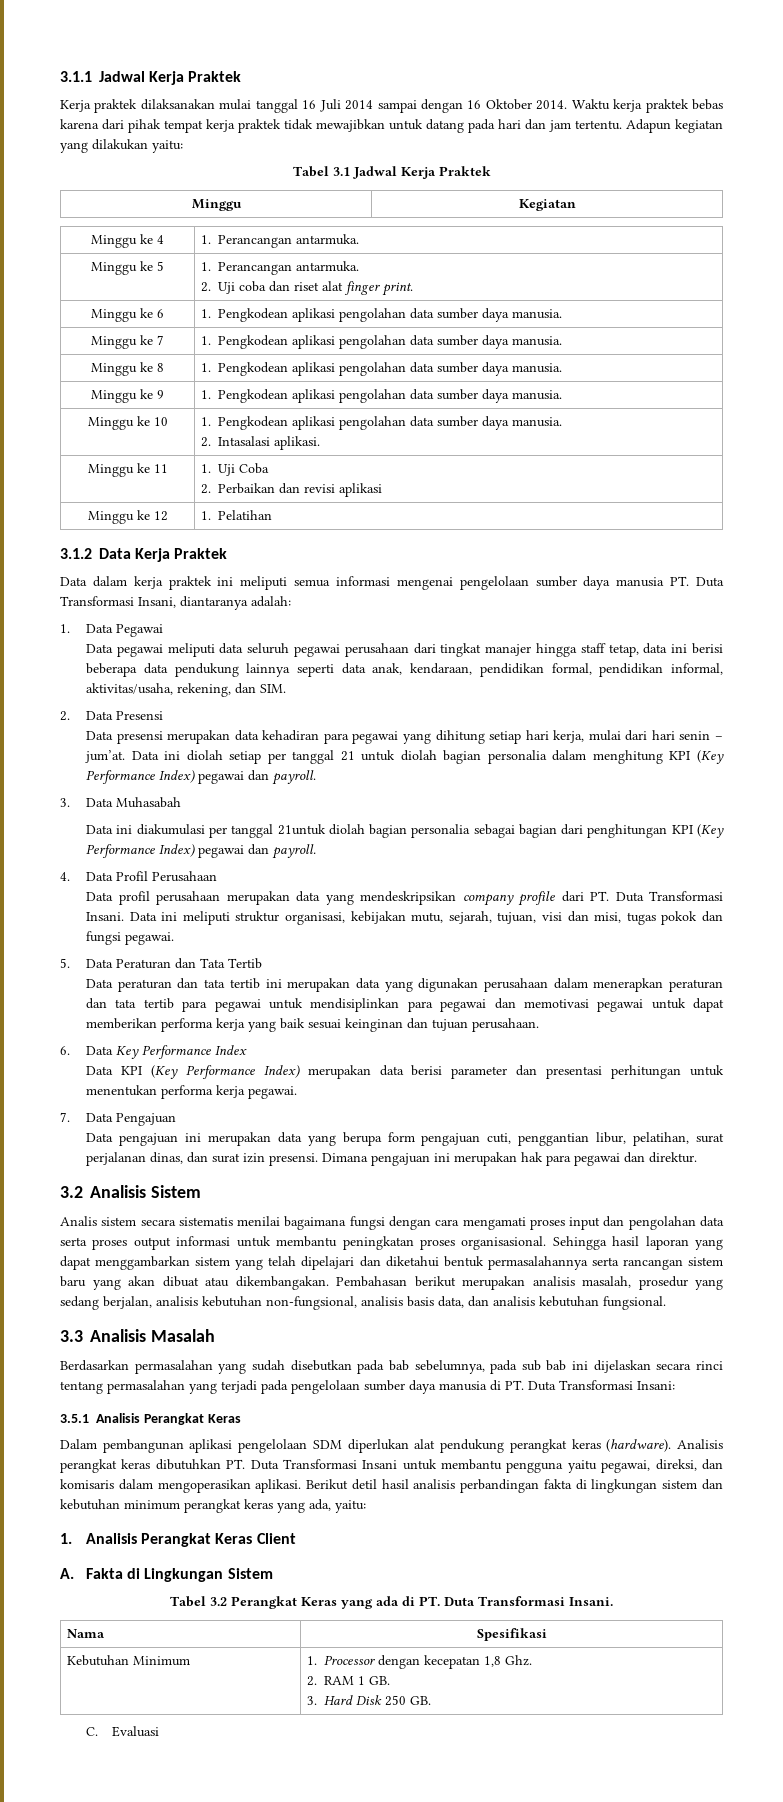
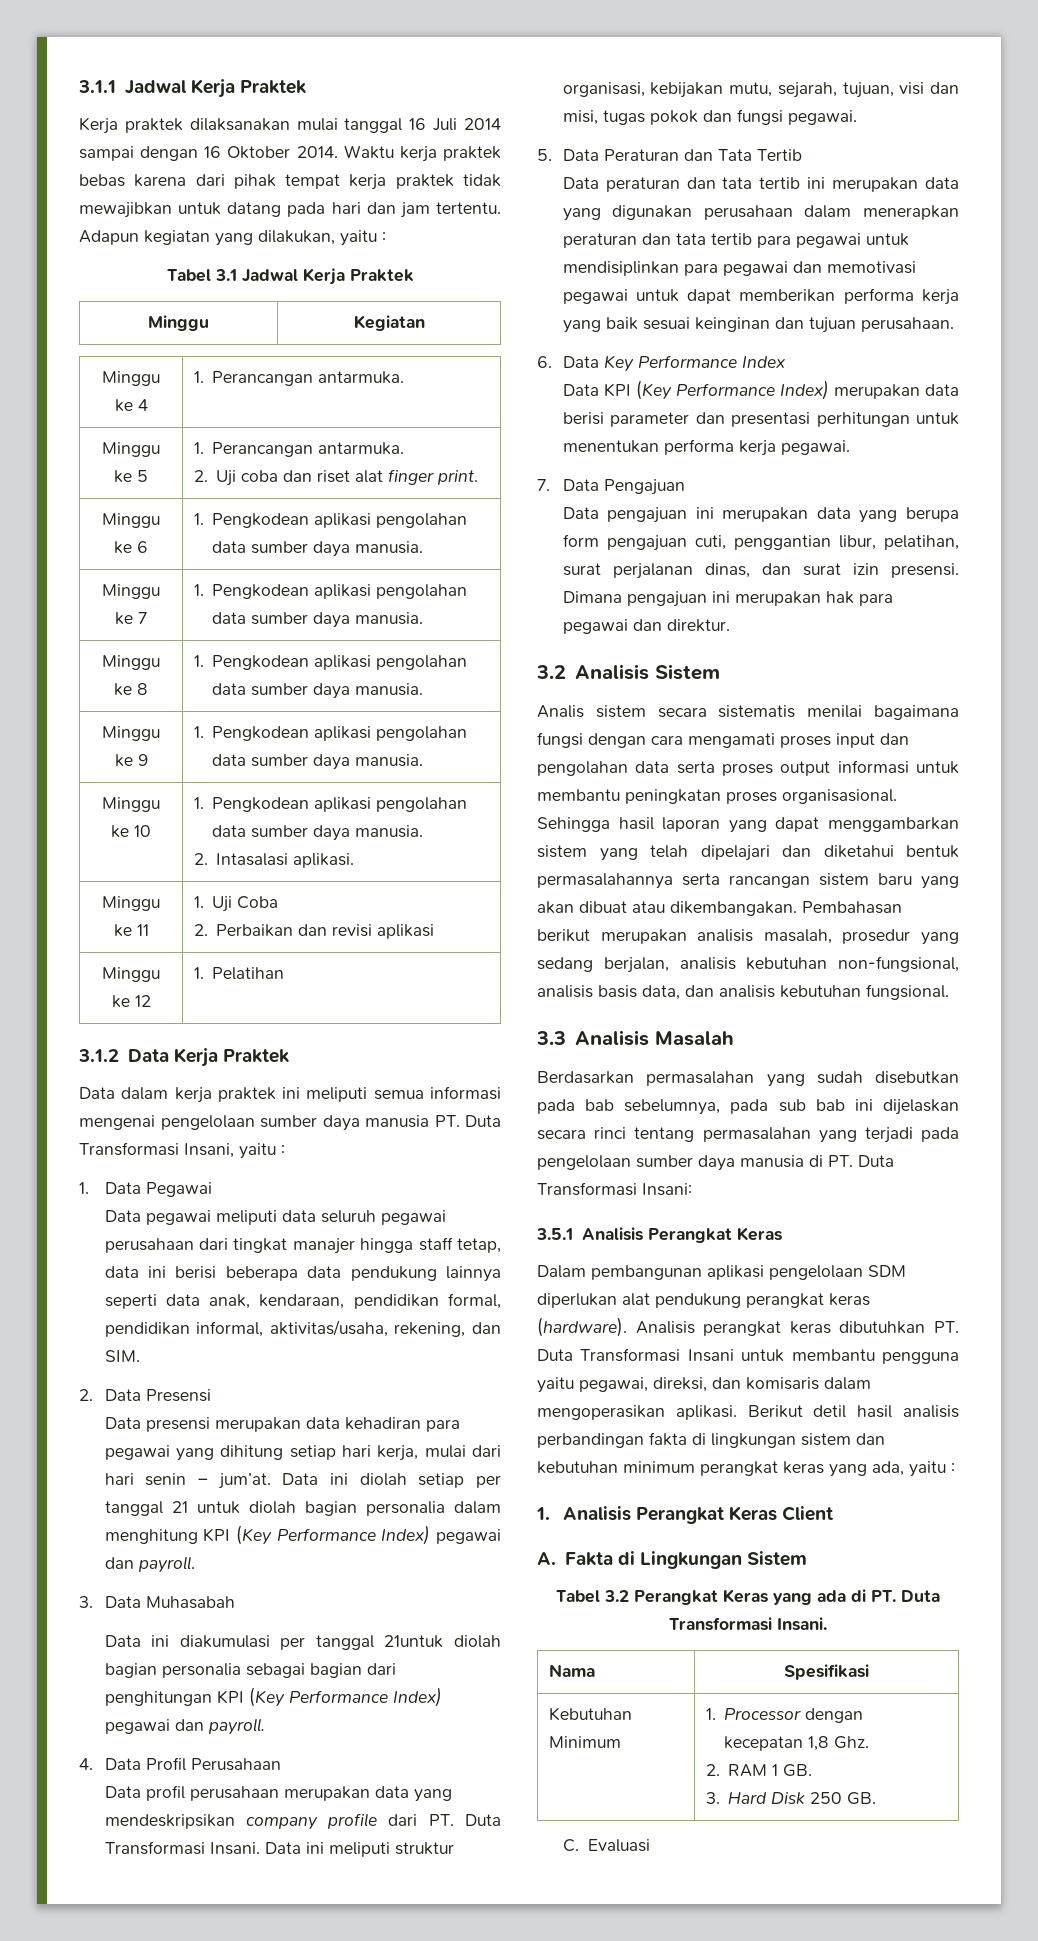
- Adapun kegiatan yang dilakukan yaitu:
+ Adapun kegiatan yang dilakukan, yaitu :
- Data dalam kerja praktek ini meliputi semua informasi mengenai pengelolaan sumber daya manusia PT. Duta Transformasi Insani, diantaranya adalah:
+ Data dalam kerja praktek ini meliputi semua informasi mengenai pengelolaan sumber daya manusia PT. Duta Transformasi Insani, yaitu :
- Berikut detil hasil analisis perbandingan fakta di lingkungan sistem dan kebutuhan minimum perangkat keras yang ada, yaitu:
+ Berikut detil hasil analisis perbandingan fakta di lingkungan sistem dan kebutuhan minimum perangkat keras yang ada, yaitu :

